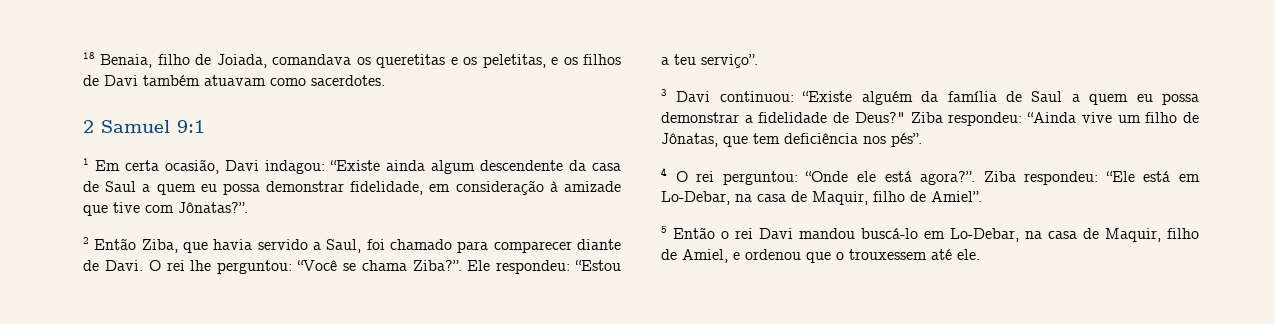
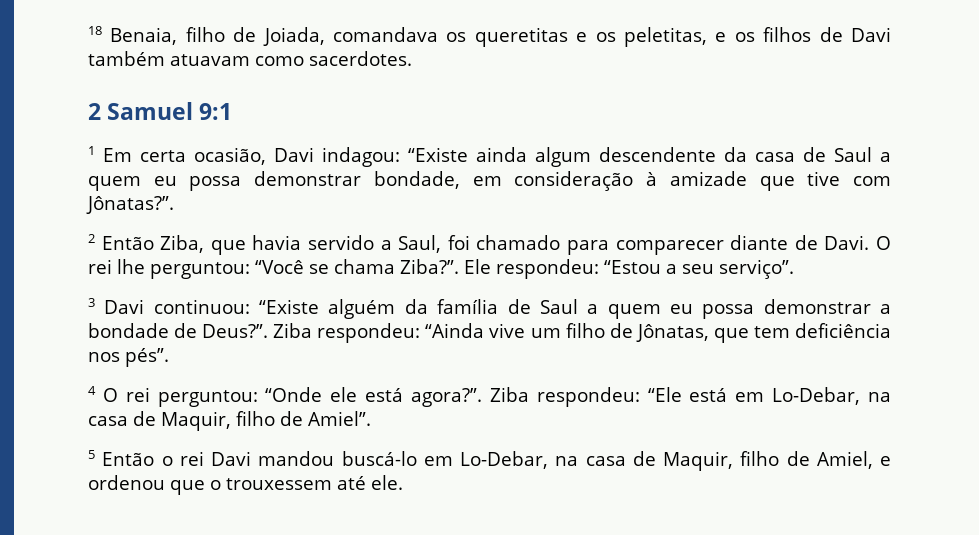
- 1 Em certa ocasião, Davi indagou: “Existe ainda algum descendente da casa de Saul a quem eu possa demonstrar fidelidade, em consideração à amizade que tive com Jônatas?”.
+ 1 Em certa ocasião, Davi indagou: “Existe ainda algum descendente da casa de Saul a quem eu possa demonstrar bondade, em consideração à amizade que tive com Jônatas?”.
- Ele respondeu: “Estou a teu serviço”.
+ Ele respondeu: “Estou a seu serviço”.
- 3 Davi continuou: “Existe alguém da família de Saul a quem eu possa demonstrar a fidelidade de Deus?"
+ 3 Davi continuou: “Existe alguém da família de Saul a quem eu possa demonstrar a bondade de Deus?”.

